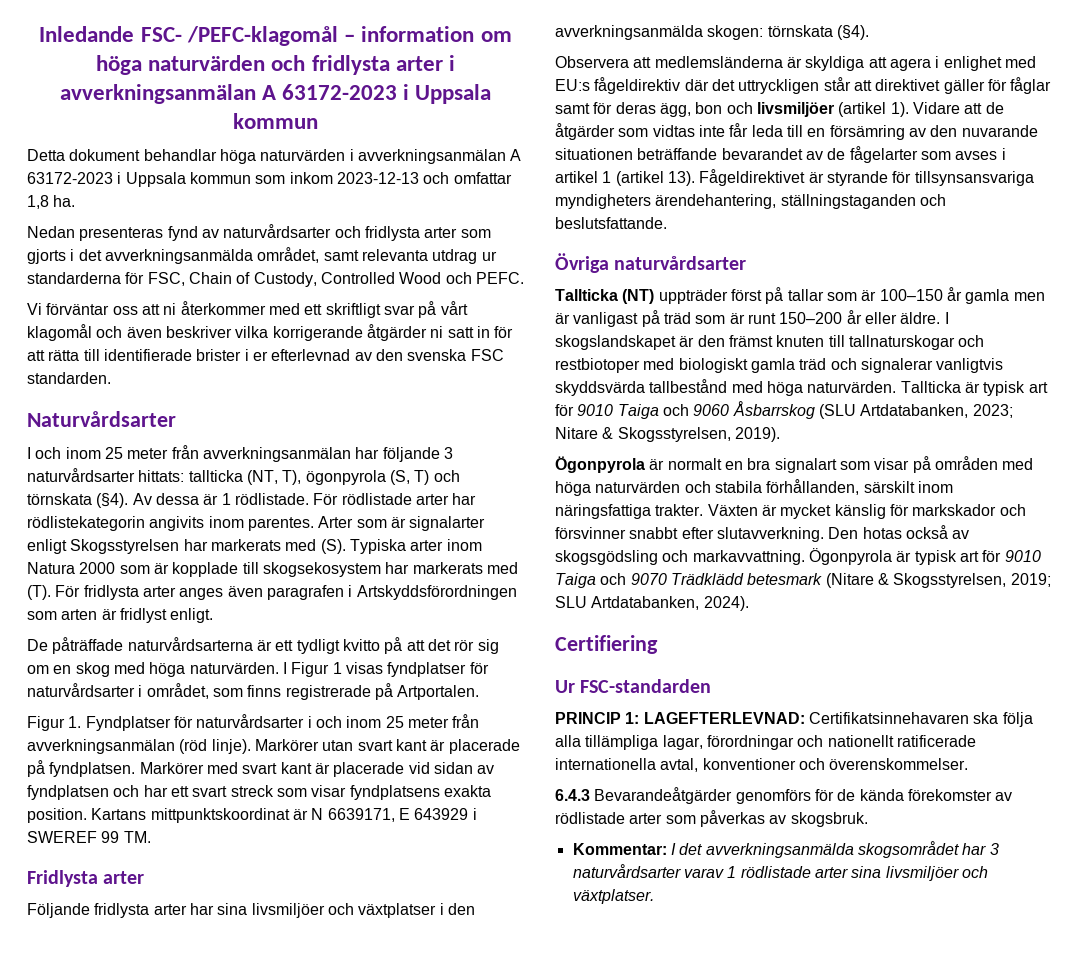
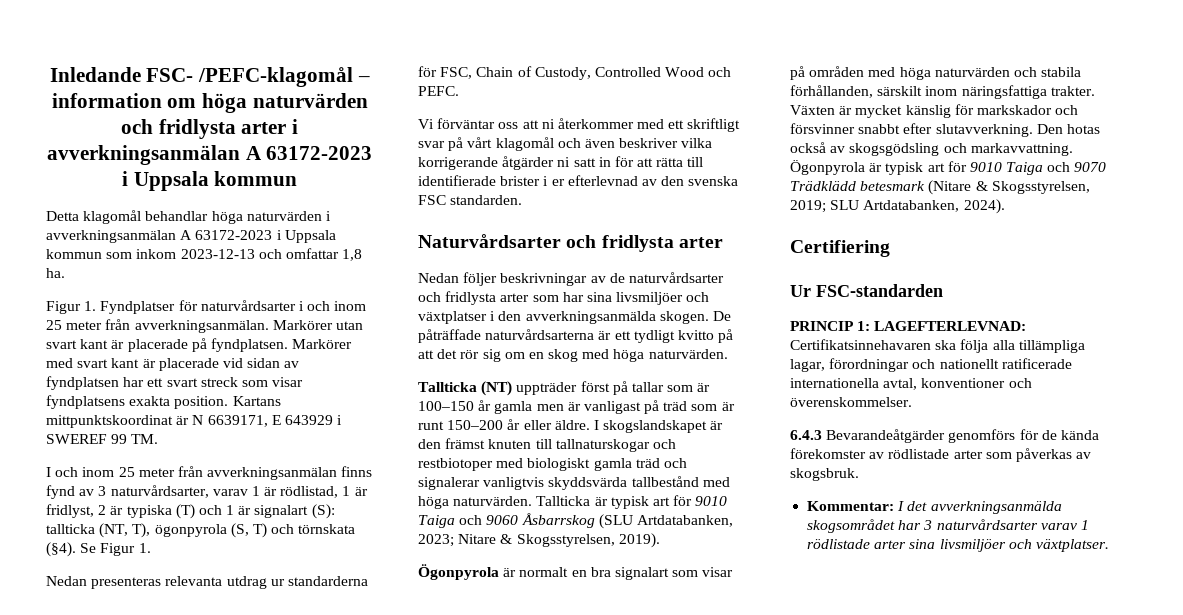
- Detta dokument behandlar höga naturvärden i avverkningsanmälan A 63172-2023 i Uppsala kommun som inkom 2023-12-13 och omfattar 1,8 ha.
+ Detta klagomål behandlar höga naturvärden i avverkningsanmälan A 63172-2023 i Uppsala kommun som inkom 2023-12-13 och omfattar 1,8 ha.
- Nedan presenteras fynd av naturvårdsarter och fridlysta arter som gjorts i det avverkningsanmälda området, samt relevanta utdrag ur standarderna för FSC, Chain of Custody, Controlled Wood och PEFC.
+ Figur 1. Fyndplatser för naturvårdsarter i och inom 25 meter från avverkningsanmälan. Markörer utan svart kant är placerade på fyndplatsen. Markörer med svart kant är placerade vid sidan av fyndplatsen har ett svart streck som visar fyndplatsens exakta position. Kartans mittpunktskoordinat är N 6639171, E 643929 i SWEREF 99 TM.
+ I och inom 25 meter från avverkningsanmälan finns fynd av 3 naturvårdsarter, varav 1 är rödlistad, 1 är fridlyst, 2 är typiska (T) och 1 är signalart (S): tallticka (NT, T), ögonpyrola (S, T) och törnskata (§4). Se Figur 1.
+ Nedan presenteras relevanta utdrag ur standarderna för FSC, Chain of Custody, Controlled Wood och PEFC.
- Naturvårdsarter
- I och inom 25 meter från avverkningsanmälan har följande 3 naturvårdsarter hittats: tallticka (NT, T), ögonpyrola (S, T) och törnskata (§4). Av dessa är 1 rödlistade. För rödlistade arter har rödlistekategorin angivits inom parentes. Arter som är signalarter enligt Skogsstyrelsen har markerats med (S). Typiska arter inom Natura 2000 som är kopplade till skogsekosystem har markerats med (T). För fridlysta arter anges även paragrafen i Artskyddsförordningen som arten är fridlyst enligt.
- De påträffade naturvårdsarterna är ett tydligt kvitto på att det rör sig om en skog med höga naturvärden. I Figur 1 visas fyndplatser för naturvårdsarter i området, som finns registrerade på Artportalen.
- Figur 1. Fyndplatser för naturvårdsarter i och inom 25 meter från avverkningsanmälan (röd linje). Markörer utan svart kant är placerade på fyndplatsen. Markörer med svart kant är placerade vid sidan av fyndplatsen och har ett svart streck som visar fyndplatsens exakta position. Kartans mittpunktskoordinat är N 6639171, E 643929 i SWEREF 99 TM.
- Fridlysta arter
- Följande fridlysta arter har sina livsmiljöer och växtplatser i den avverkningsanmälda skogen: törnskata (§4).
- Observera att medlemsländerna är skyldiga att agera i enlighet med EU:s fågeldirektiv där det uttryckligen står att direktivet gäller för fåglar samt för deras ägg, bon och livsmiljöer (artikel 1). Vidare att de åtgärder som vidtas inte får leda till en försämring av den nuvarande situationen beträffande bevarandet av de fågelarter som avses i artikel 1 (artikel 13). Fågeldirektivet är styrande för tillsynsansvariga myndigheters ärendehantering, ställningstaganden och beslutsfattande.
- Övriga naturvårdsarter
+ Naturvårdsarter och fridlysta arter
+ Nedan följer beskrivningar av de naturvårdsarter och fridlysta arter som har sina livsmiljöer och växtplatser i den avverkningsanmälda skogen. De påträffade naturvårdsarterna är ett tydligt kvitto på att det rör sig om en skog med höga naturvärden.

